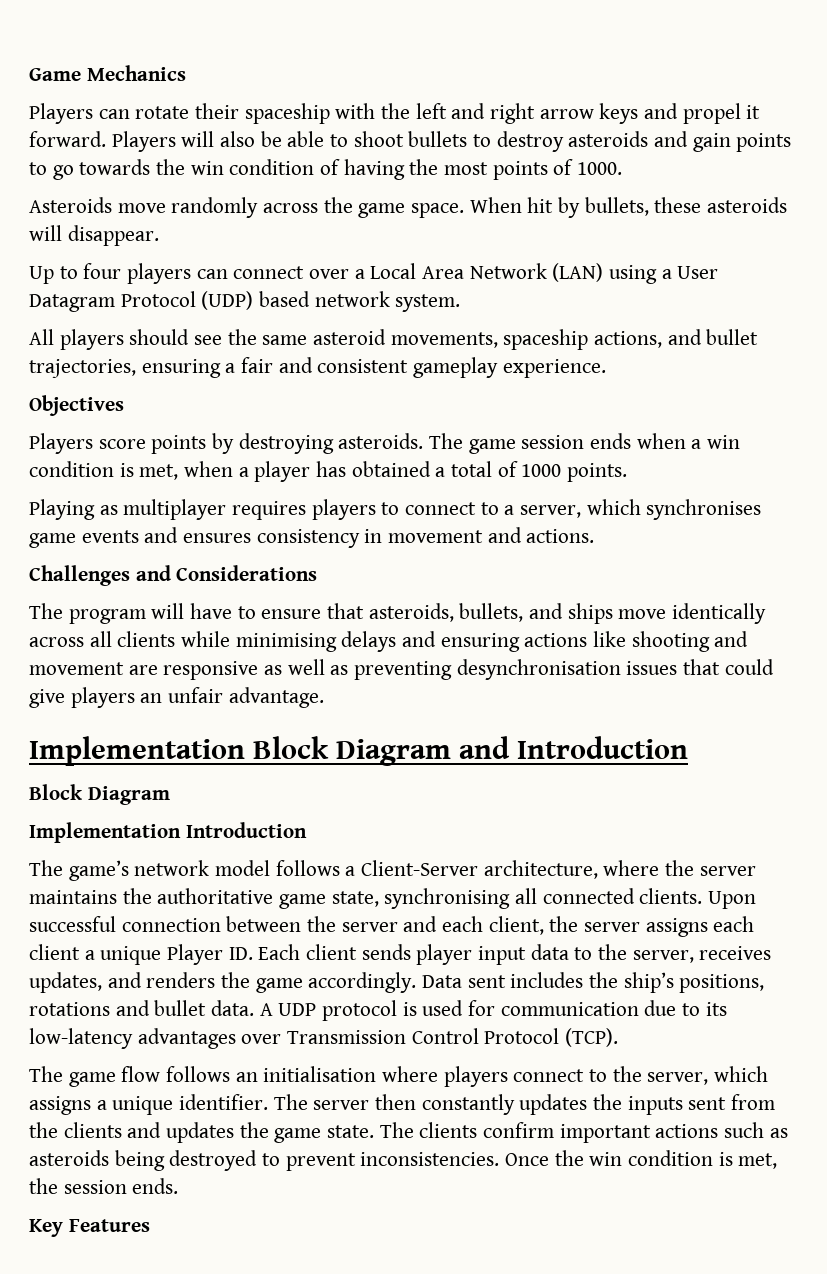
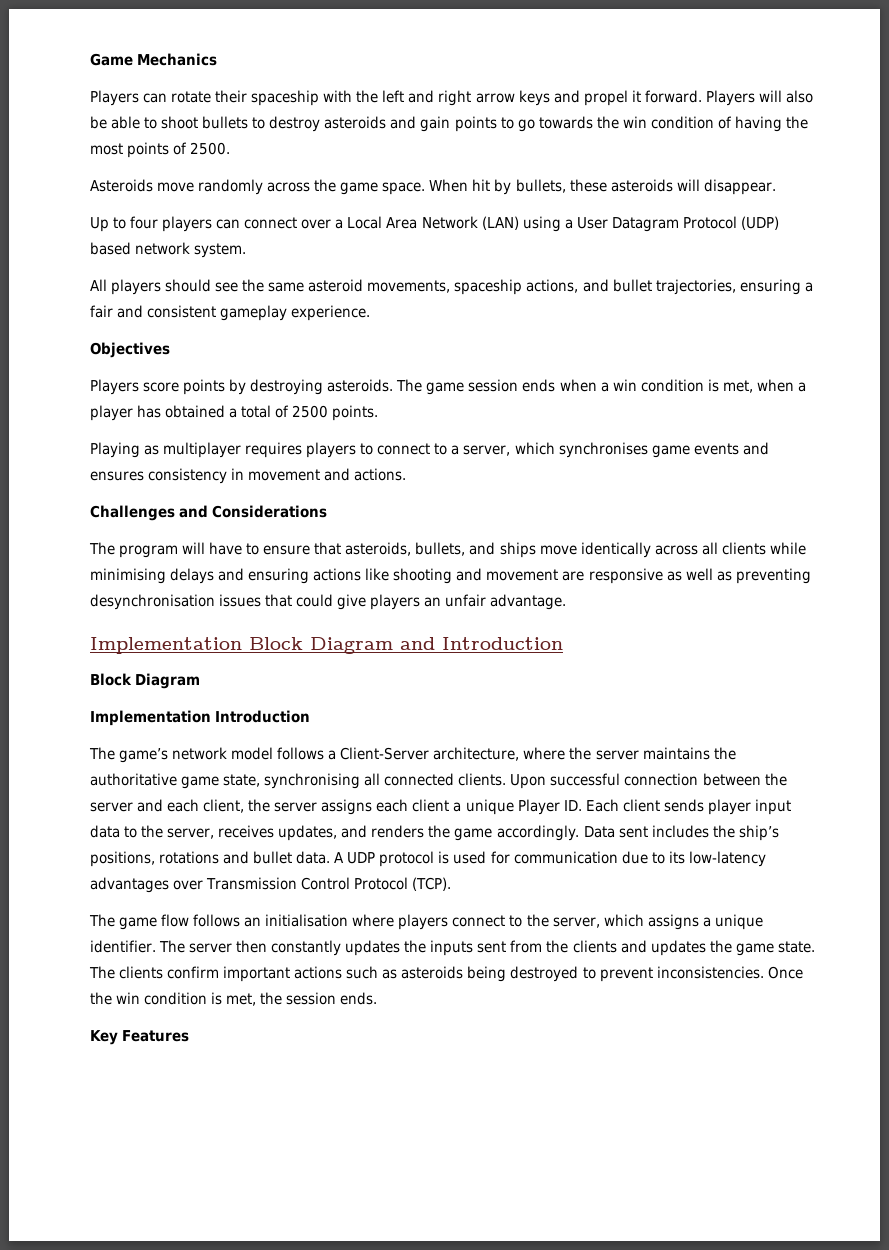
- Players will also be able to shoot bullets to destroy asteroids and gain points to go towards the win condition of having the most points of 1000.
+ Players will also be able to shoot bullets to destroy asteroids and gain points to go towards the win condition of having the most points of 2500.
- The game session ends when a win condition is met, when a player has obtained a total of 1000 points.
+ The game session ends when a win condition is met, when a player has obtained a total of 2500 points.

